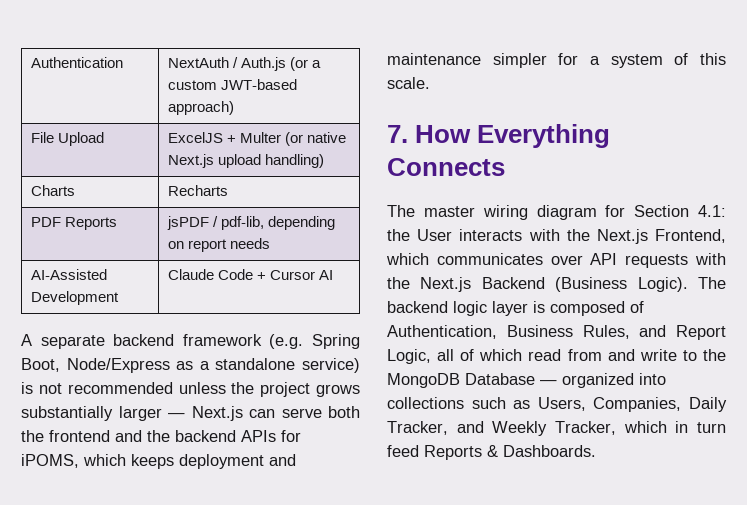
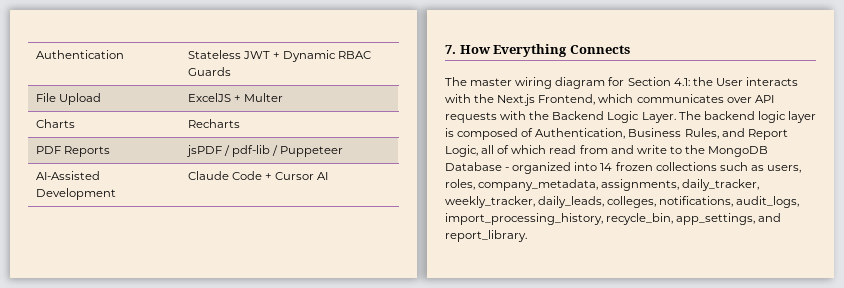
- Authentication | NextAuth / Auth.js (or a custom JWT-based approach)
+ Authentication | Stateless JWT + Dynamic RBAC Guards
- File Upload | ExcelJS + Multer (or native Next.js upload handling)
+ File Upload | ExcelJS + Multer
- PDF Reports | jsPDF / pdf-lib, depending on report needs
+ PDF Reports | jsPDF / pdf-lib / Puppeteer
- A separate backend framework (e.g. Spring Boot, Node/Express as a standalone service) is not recommended unless the project grows substantially larger — Next.js can serve both the frontend and the backend APIs for iPOMS, which keeps deployment and maintenance simpler for a system of this scale.
- The master wiring diagram for Section 4.1: the User interacts with the Next.js Frontend, which communicates over API requests with the Next.js Backend (Business Logic).
+ The master wiring diagram for Section 4.1: the User interacts with the Next.js Frontend, which communicates over API requests with the Backend Logic Layer.
- The backend logic layer is composed of Authentication, Business Rules, and Report Logic, all of which read from and write to the MongoDB Database — organized into collections such as Users, Companies, Daily Tracker, and Weekly Tracker, which in turn feed Reports & Dashboards.
+ The backend logic layer is composed of Authentication, Business Rules, and Report Logic, all of which read from and write to the MongoDB Database - organized into 14 frozen collections such as users, roles, company_metadata, assignments, daily_tracker, weekly_tracker, daily_leads, colleges, notifications, audit_logs, import_processing_history, recycle_bin, app_settings, and report_library.

